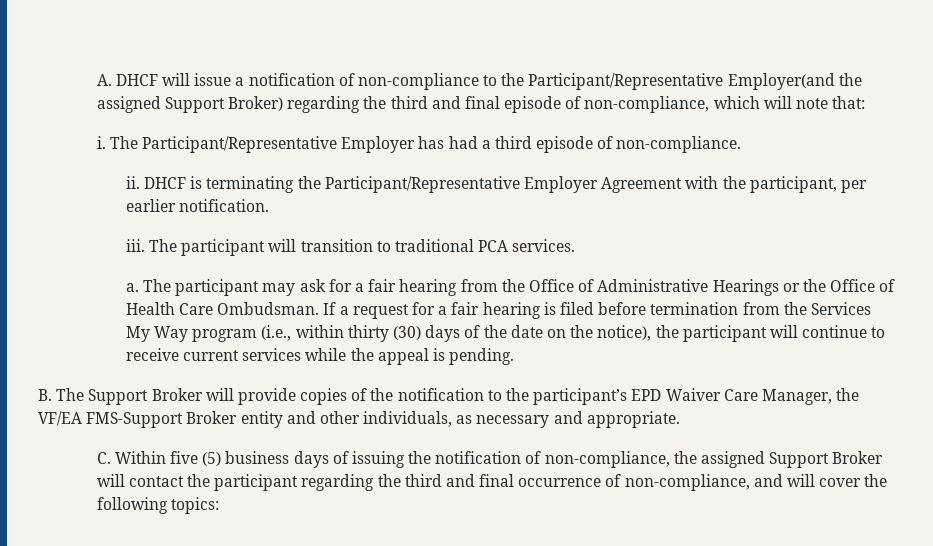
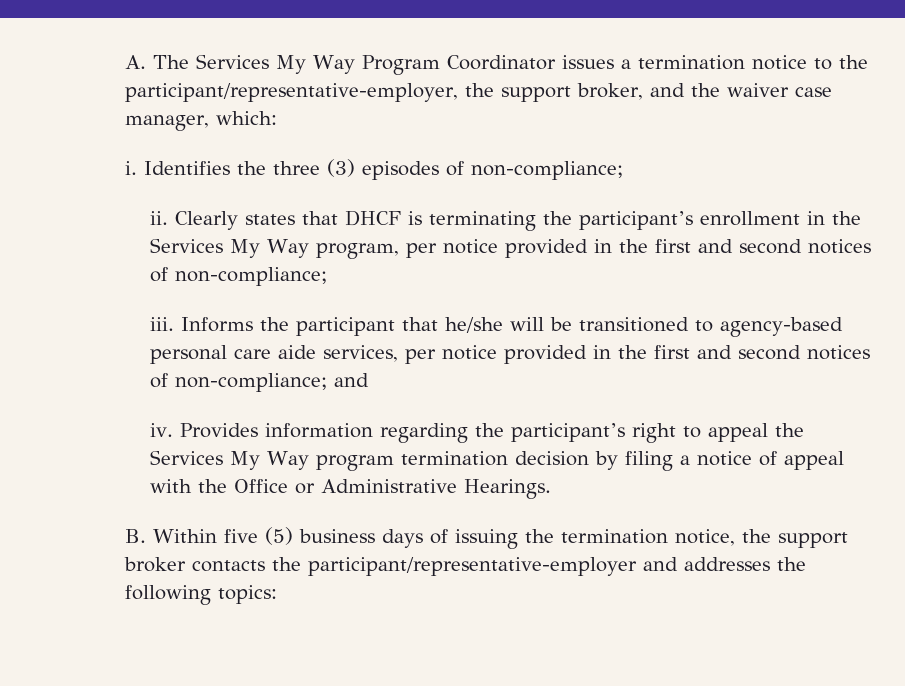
- A. DHCF will issue a notification of non-compliance to the Participant/Representative Employer(and the assigned Support Broker) regarding the third and final episode of non-compliance, which will note that:
- i. The Participant/Representative Employer has had a third episode of non-compliance.
- ii. DHCF is terminating the Participant/Representative Employer Agreement with the participant, per earlier notification.
- iii. The participant will transition to traditional PCA services.
- a. The participant may ask for a fair hearing from the Office of Administrative Hearings or the Office of Health Care Ombudsman. If a request for a fair hearing is filed before termination from the Services My Way program (i.e., within thirty (30) days of the date on the notice), the participant will continue to receive current services while the appeal is pending.
- B. The Support Broker will provide copies of the notification to the participant’s EPD Waiver Care Manager, the VF/EA FMS-Support Broker entity and other individuals, as necessary and appropriate.
- C. Within five (5) business days of issuing the notification of non-compliance, the assigned Support Broker will contact the participant regarding the third and final occurrence of non-compliance, and will cover the following topics:
+ A. The Services My Way Program Coordinator issues a termination notice to the participant/representative-employer, the support broker, and the waiver case manager, which:
+ i. Identifies the three (3) episodes of non-compliance;
+ ii. Clearly states that DHCF is terminating the participant’s enrollment in the Services My Way program, per notice provided in the first and second notices of non-compliance;
+ iii. Informs the participant that he/she will be transitioned to agency-based personal care aide services, per notice provided in the first and second notices of non-compliance; and
+ iv. Provides information regarding the participant’s right to appeal the Services My Way program termination decision by filing a notice of appeal with the Office or Administrative Hearings.
+ B. Within five (5) business days of issuing the termination notice, the support broker contacts the participant/representative-employer and addresses the following topics:

